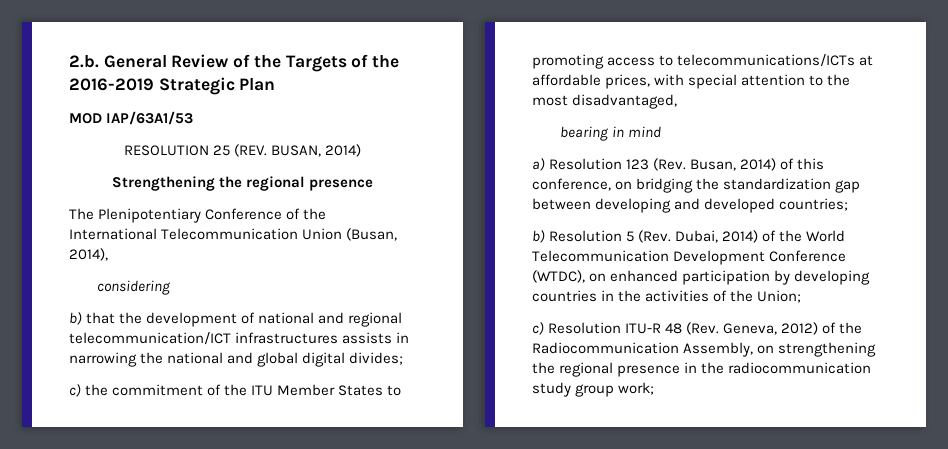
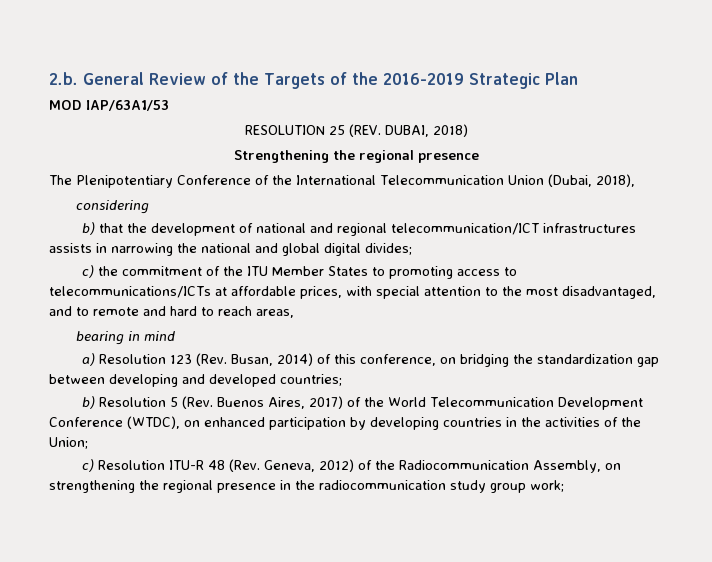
- RESOLUTION 25 (REV. BUSAN, 2014)
+ RESOLUTION 25 (REV. DUBAI, 2018)
- The Plenipotentiary Conference of the International Telecommunication Union (Busan, 2014),
+ The Plenipotentiary Conference of the International Telecommunication Union (Dubai, 2018),
- c) the commitment of the ITU Member States to promoting access to telecommunications/ICTs at affordable prices, with special attention to the most disadvantaged,
+ c) the commitment of the ITU Member States to promoting access to telecommunications/ICTs at affordable prices, with special attention to the most disadvantaged, and to remote and hard to reach areas,
- b) Resolution 5 (Rev. Dubai, 2014) of the World Telecommunication Development Conference (WTDC), on enhanced participation by developing countries in the activities of the Union;
+ b) Resolution 5 (Rev. Buenos Aires, 2017) of the World Telecommunication Development Conference (WTDC), on enhanced participation by developing countries in the activities of the Union;

